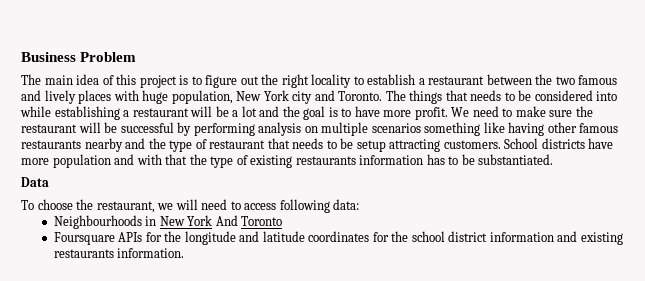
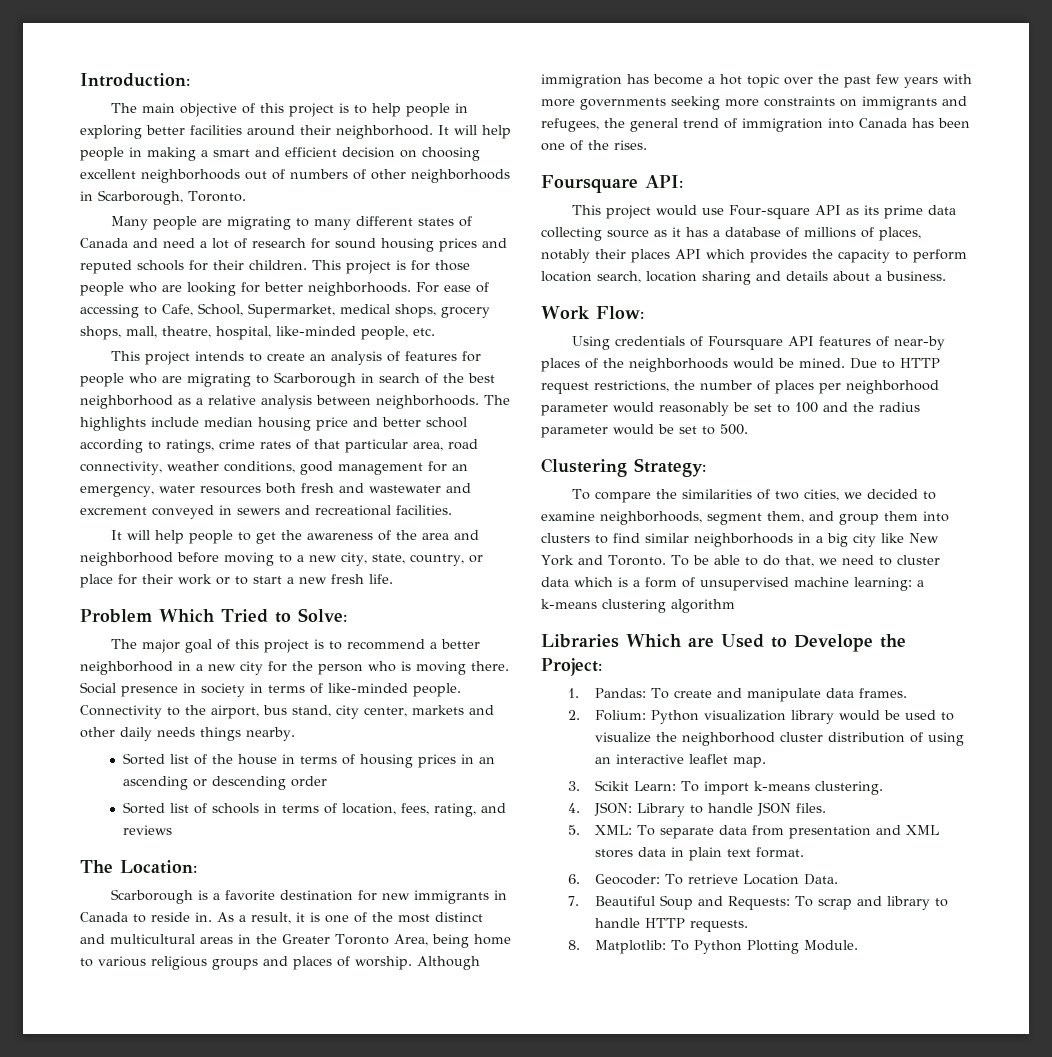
- Business Problem
+ Introduction:
- The main idea of this project is to figure out the right locality to establish a restaurant between the two famous and lively places with huge population, New York city and Toronto.
+ The main objective of this project is to help people in exploring better facilities around their neighborhood. It will help people in making a smart and efficient decision on choosing excellent neighborhoods out of numbers of other neighborhoods in Scarborough, Toronto.
+ Many people are migrating to many different states of Canada and need a lot of research for sound housing prices and reputed schools for their children. This project is for those people who are looking for better neighborhoods. For ease of accessing to Cafe, School, Supermarket, medical shops, grocery shops, mall, theatre, hospital, like-minded people, etc.
+ This project intends to create an analysis of features for people who are migrating to Scarborough in search of the best neighborhood as a relative analysis between neighborhoods. The highlights include median housing price and better school according to ratings, crime rates of that particular area, road connectivity, weather conditions, good management for an emergency, water resources both fresh and wastewater and excrement conveyed in sewers and recreational facilities.
+ It will help people to get the awareness of the area and neighborhood before moving to a new city, state, country, or place for their work or to start a new fresh life.
+ Problem Which Tried to Solve:
+ The major goal of this project is to recommend a better neighborhood in a new city for the person who is moving there. Social presence in society in terms of like-minded people. Connectivity to the airport, bus stand, city center, markets and other daily needs things nearby.
+ Sorted list of the house in terms of housing prices in an ascending or descending order
+ Sorted list of schools in terms of location, fees, rating, and reviews
+ The Location:
+ Scarborough is a favorite destination for new immigrants in Canada to reside in. As a result, it is one of the most distinct and multicultural areas in the Greater Toronto Area, being home to various religious groups and places of worship. Although immigration has become a hot topic over the past few years with more governments seeking more constraints on immigrants and refugees, the general trend of immigration into Canada has been one of the rises.
+ Foursquare API:
+ This project would use Four-square API as its prime data collecting source as it has a database of millions of places, notably their places API which provides the capacity to perform location search, location sharing and details about a business.
+ Work Flow:
+ Using credentials of Foursquare API features of near-by places of the neighborhoods would be mined. Due to HTTP request restrictions, the number of places per neighborhood parameter would reasonably be set to 100 and the radius parameter would be set to 500.
+ Clustering Strategy:
+ To compare the similarities of two cities, we decided to examine neighborhoods, segment them, and group them into clusters to find similar neighborhoods in a big city like New York and Toronto.
- The things that needs to be considered into while establishing a restaurant will be a lot and the goal is to have more profit. We need to make sure the restaurant will be successful by performing analysis on multiple scenarios something like having other famous restaurants nearby and the type of restaurant that needs to be setup attracting customers. School districts have more population and with that the type of existing restaurants information has to be substantiated.
- Data
- To choose the restaurant, we will need to access following data:
- Neighbourhoods in New York And Toronto
- Foursquare APIs for the longitude and latitude coordinates for the school district information and existing restaurants information.
+ To be able to do that, we need to cluster data which is a form of unsupervised machine learning: a k-means clustering algorithm
+ Libraries Which are Used to Develope the Project:
+ 1. Pandas: To create and manipulate data frames.
+ 2. Folium: Python visualization library would be used to visualize the neighborhood cluster distribution of using an interactive leaflet map.
+ 3. Scikit Learn: To import k-means clustering.
+ 4. JSON: Library to handle JSON files.
+ 5. XML: To separate data from presentation and XML stores data in plain text format.
+ 6. Geocoder: To retrieve Location Data.
+ 7. Beautiful Soup and Requests: To scrap and library to handle HTTP requests.
+ 8. Matplotlib: To Python Plotting Module.

